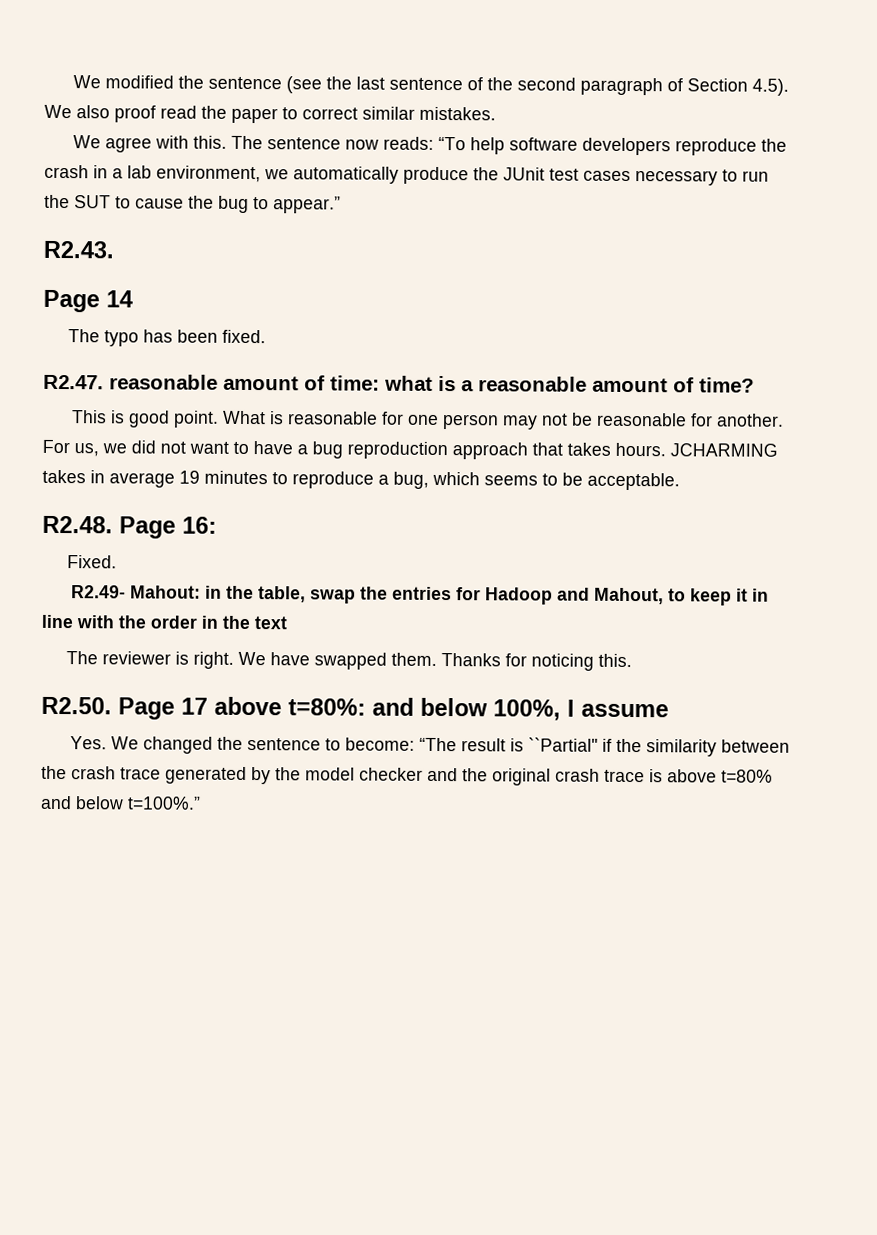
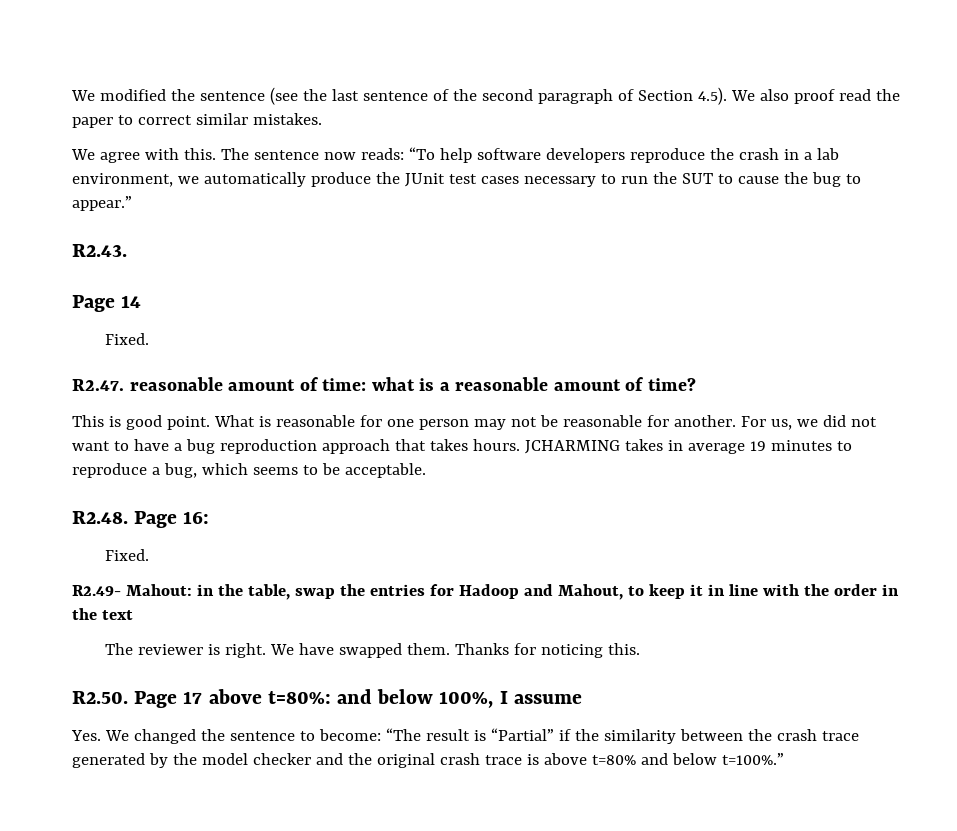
  Page 14
- The typo has been fixed.
+ Fixed.
- Yes. We changed the sentence to become: “The result is ``Partial'' if the similarity between the crash trace generated by the model checker and the original crash trace is above t=80% and below t=100%.”
+ Yes. We changed the sentence to become: “The result is “Partial” if the similarity between the crash trace generated by the model checker and the original crash trace is above t=80% and below t=100%.”

